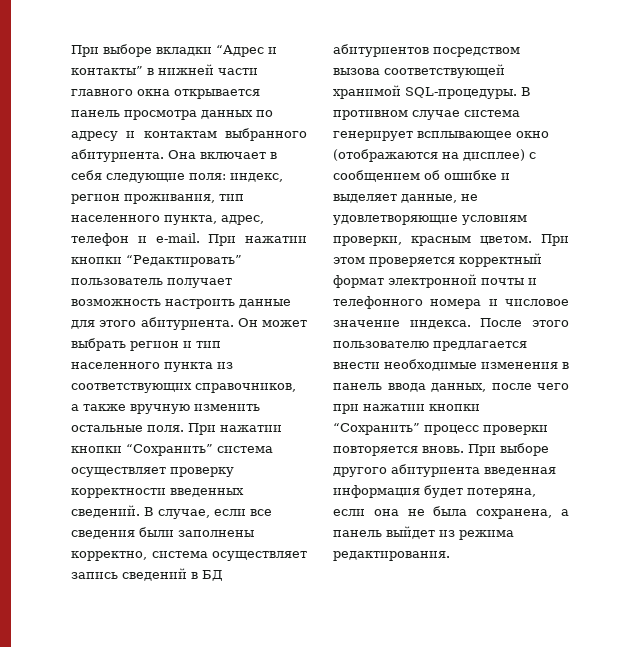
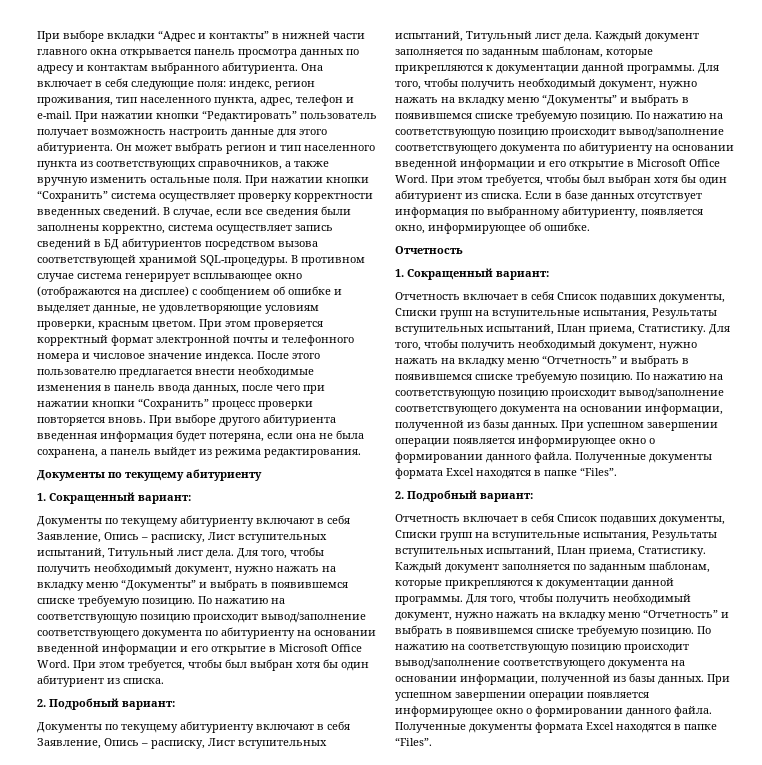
  При выборе другого абитуриента введенная информация будет потеряна, если она не была сохранена, а панель выйдет из режима редактирования.
+ Документы по текущему абитуриенту
+ 1. Сокращенный вариант:
+ Документы по текущему абитуриенту включают в себя Заявление, Опись – расписку, Лист вступительных испытаний, Титульный лист дела. Для того, чтобы получить необходимый документ, нужно нажать на вкладку меню “Документы” и выбрать в появившемся списке требуемую позицию. По нажатию на соответствующую позицию происходит вывод/заполнение соответствующего документа по абитуриенту на основании введенной информации и его открытие в Microsoft Office Word. При этом требуется, чтобы был выбран хотя бы один абитуриент из списка.
+ 2. Подробный вариант:
+ Документы по текущему абитуриенту включают в себя Заявление, Опись – расписку, Лист вступительных испытаний, Титульный лист дела. Каждый документ заполняется по заданным шаблонам, которые прикрепляются к документации данной программы. Для того, чтобы получить необходимый документ, нужно нажать на вкладку меню “Документы” и выбрать в появившемся списке требуемую позицию. По нажатию на соответствующую позицию происходит вывод/заполнение соответствующего документа по абитуриенту на основании введенной информации и его открытие в Microsoft Office Word. При этом требуется, чтобы был выбран хотя бы один абитуриент из списка. Если в базе данных отсутствует информация по выбранному абитуриенту, появляется окно, информирующее об ошибке.
+ Отчетность
+ 1. Сокращенный вариант:
+ Отчетность включает в себя Список подавших документы, Списки групп на вступительные испытания, Результаты вступительных испытаний, План приема, Статистику. Для того, чтобы получить необходимый документ, нужно нажать на вкладку меню “Отчетность” и выбрать в появившемся списке требуемую позицию. По нажатию на соответствующую позицию происходит вывод/заполнение соответствующего документа на основании информации, полученной из базы данных. При успешном завершении операции появляется информирующее окно о формировании данного файла. Полученные документы формата Excel находятся в папке “Files”.
+ 2. Подробный вариант:
+ Отчетность включает в себя Список подавших документы, Списки групп на вступительные испытания, Результаты вступительных испытаний, План приема, Статистику. Каждый документ заполняется по заданным шаблонам, которые прикрепляются к документации данной программы. Для того, чтобы получить необходимый документ, нужно нажать на вкладку меню “Отчетность” и выбрать в появившемся списке требуемую позицию. По нажатию на соответствующую позицию происходит вывод/заполнение соответствующего документа на основании информации, полученной из базы данных. При успешном завершении операции появляется информирующее окно о формировании данного файла. Полученные документы формата Excel находятся в папке “Files”.

